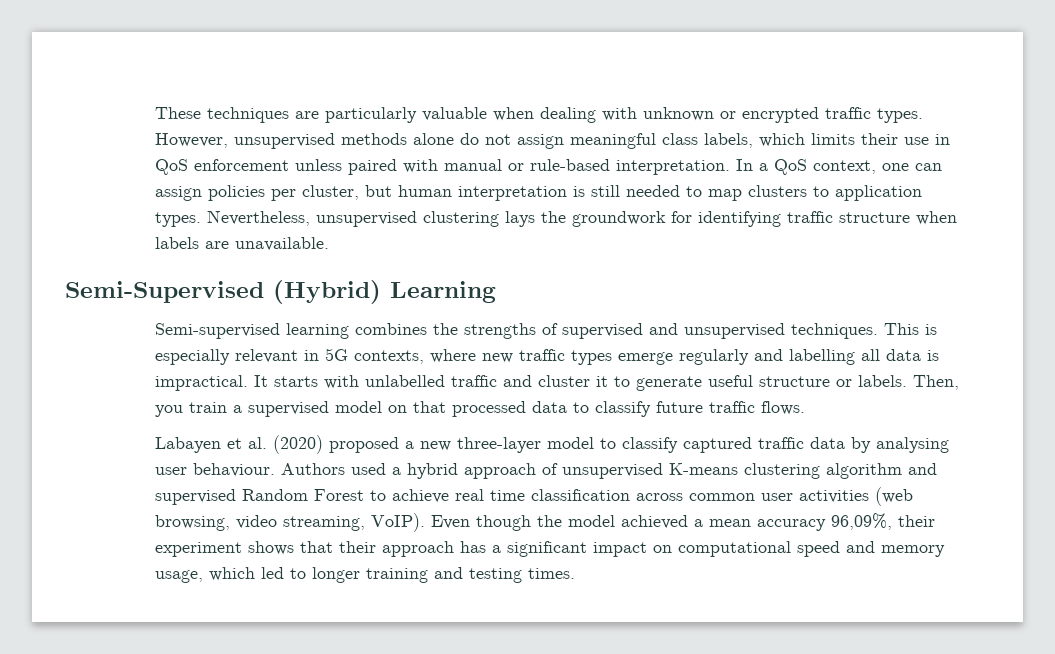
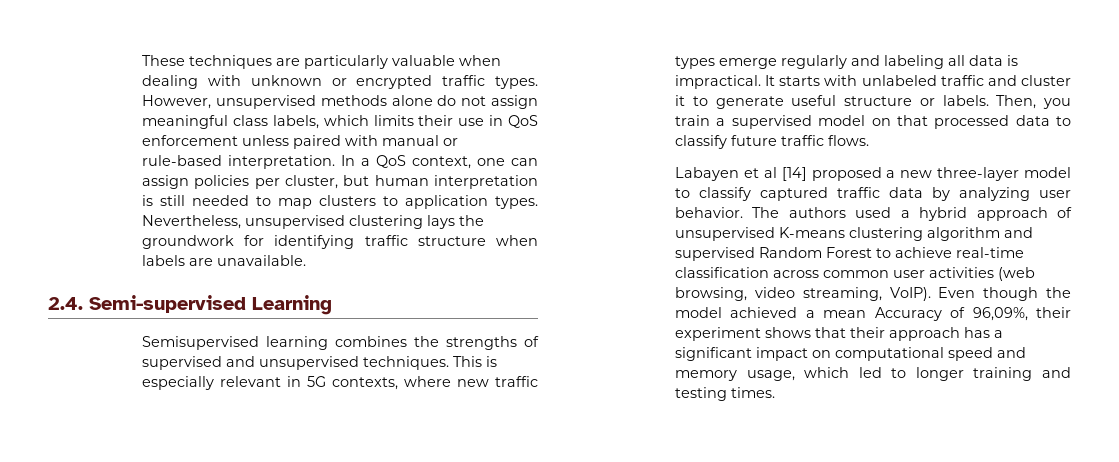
- Semi-Supervised (Hybrid) Learning
+ 2.4. Semi-supervised Learning
- Semi-supervised learning combines the strengths of supervised and unsupervised techniques.
+ Semisupervised learning combines the strengths of supervised and unsupervised techniques.
- This is especially relevant in 5G contexts, where new traffic types emerge regularly and labelling all data is impractical.
+ This is especially relevant in 5G contexts, where new traffic types emerge regularly and labeling all data is impractical.
- It starts with unlabelled traffic and cluster it to generate useful structure or labels.
+ It starts with unlabeled traffic and cluster it to generate useful structure or labels.
- Labayen et al. (2020) proposed a new three-layer model to classify captured traffic data by analysing user behaviour. Authors used a hybrid approach of unsupervised K-means clustering algorithm and supervised Random Forest to achieve real time classification across common user activities (web browsing, video streaming, VoIP).
+ Labayen et al [14] proposed a new three-layer model to classify captured traffic data by analyzing user behavior. The authors used a hybrid approach of unsupervised K-means clustering algorithm and supervised Random Forest to achieve real-time classification across common user activities (web browsing, video streaming, VoIP).
- Even though the model achieved a mean accuracy 96,09%, their experiment shows that their approach has a significant impact on computational speed and memory usage, which led to longer training and testing times.
+ Even though the model achieved a mean Accuracy of 96,09%, their experiment shows that their approach has a significant impact on computational speed and memory usage, which led to longer training and testing times.

